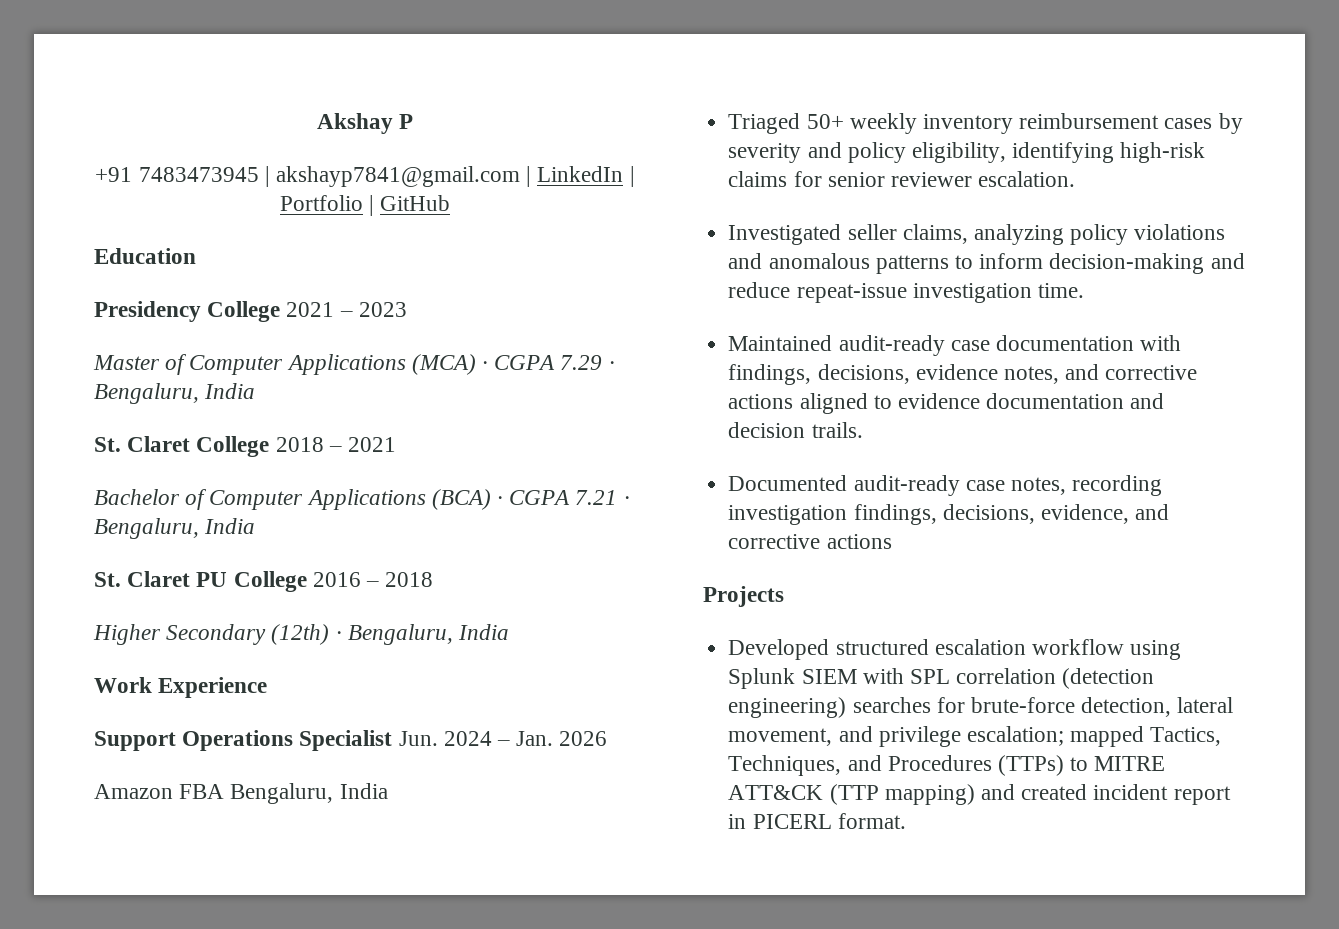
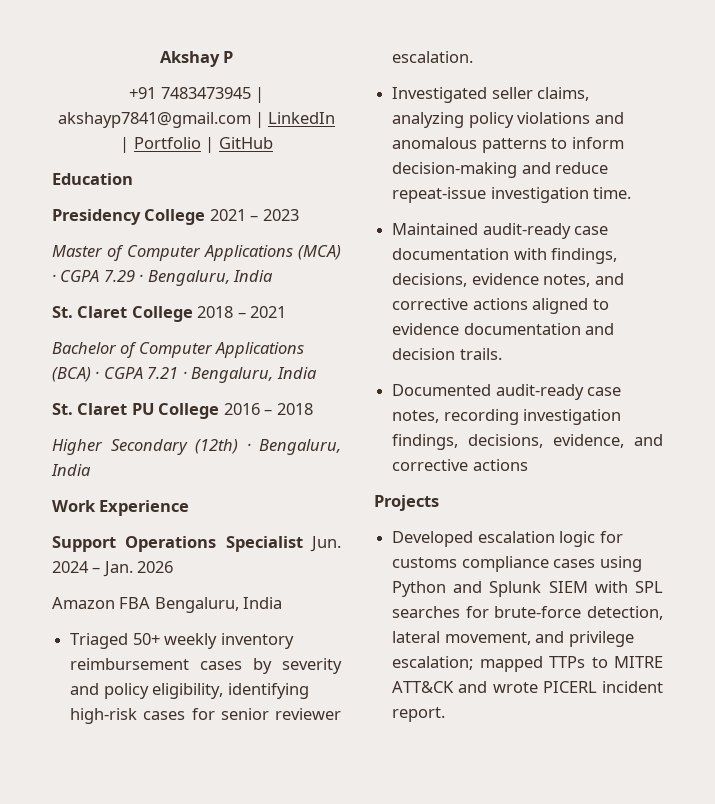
- Triaged 50+ weekly inventory reimbursement cases by severity and policy eligibility, identifying high-risk claims for senior reviewer escalation.
+ Triaged 50+ weekly inventory reimbursement cases by severity and policy eligibility, identifying high-risk cases for senior reviewer escalation.
- Developed structured escalation workflow using Splunk SIEM with SPL correlation (detection engineering) searches for brute-force detection, lateral movement, and privilege escalation; mapped Tactics, Techniques, and Procedures (TTPs) to MITRE ATT&CK (TTP mapping) and created incident report in PICERL format.
+ Developed escalation logic for customs compliance cases using Python and Splunk SIEM with SPL searches for brute-force detection, lateral movement, and privilege escalation; mapped TTPs to MITRE ATT&CK and wrote PICERL incident report.

